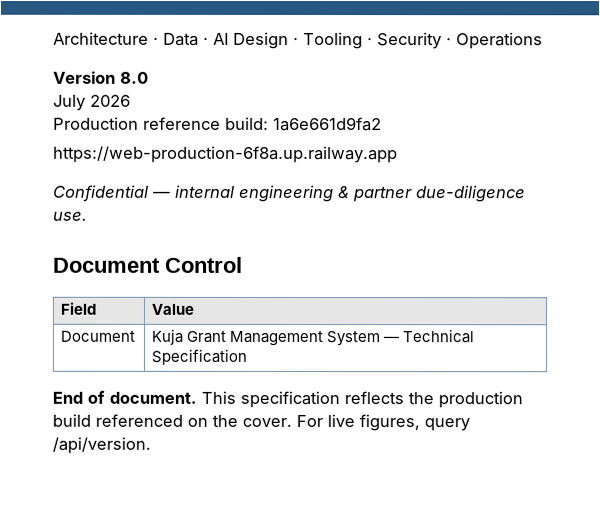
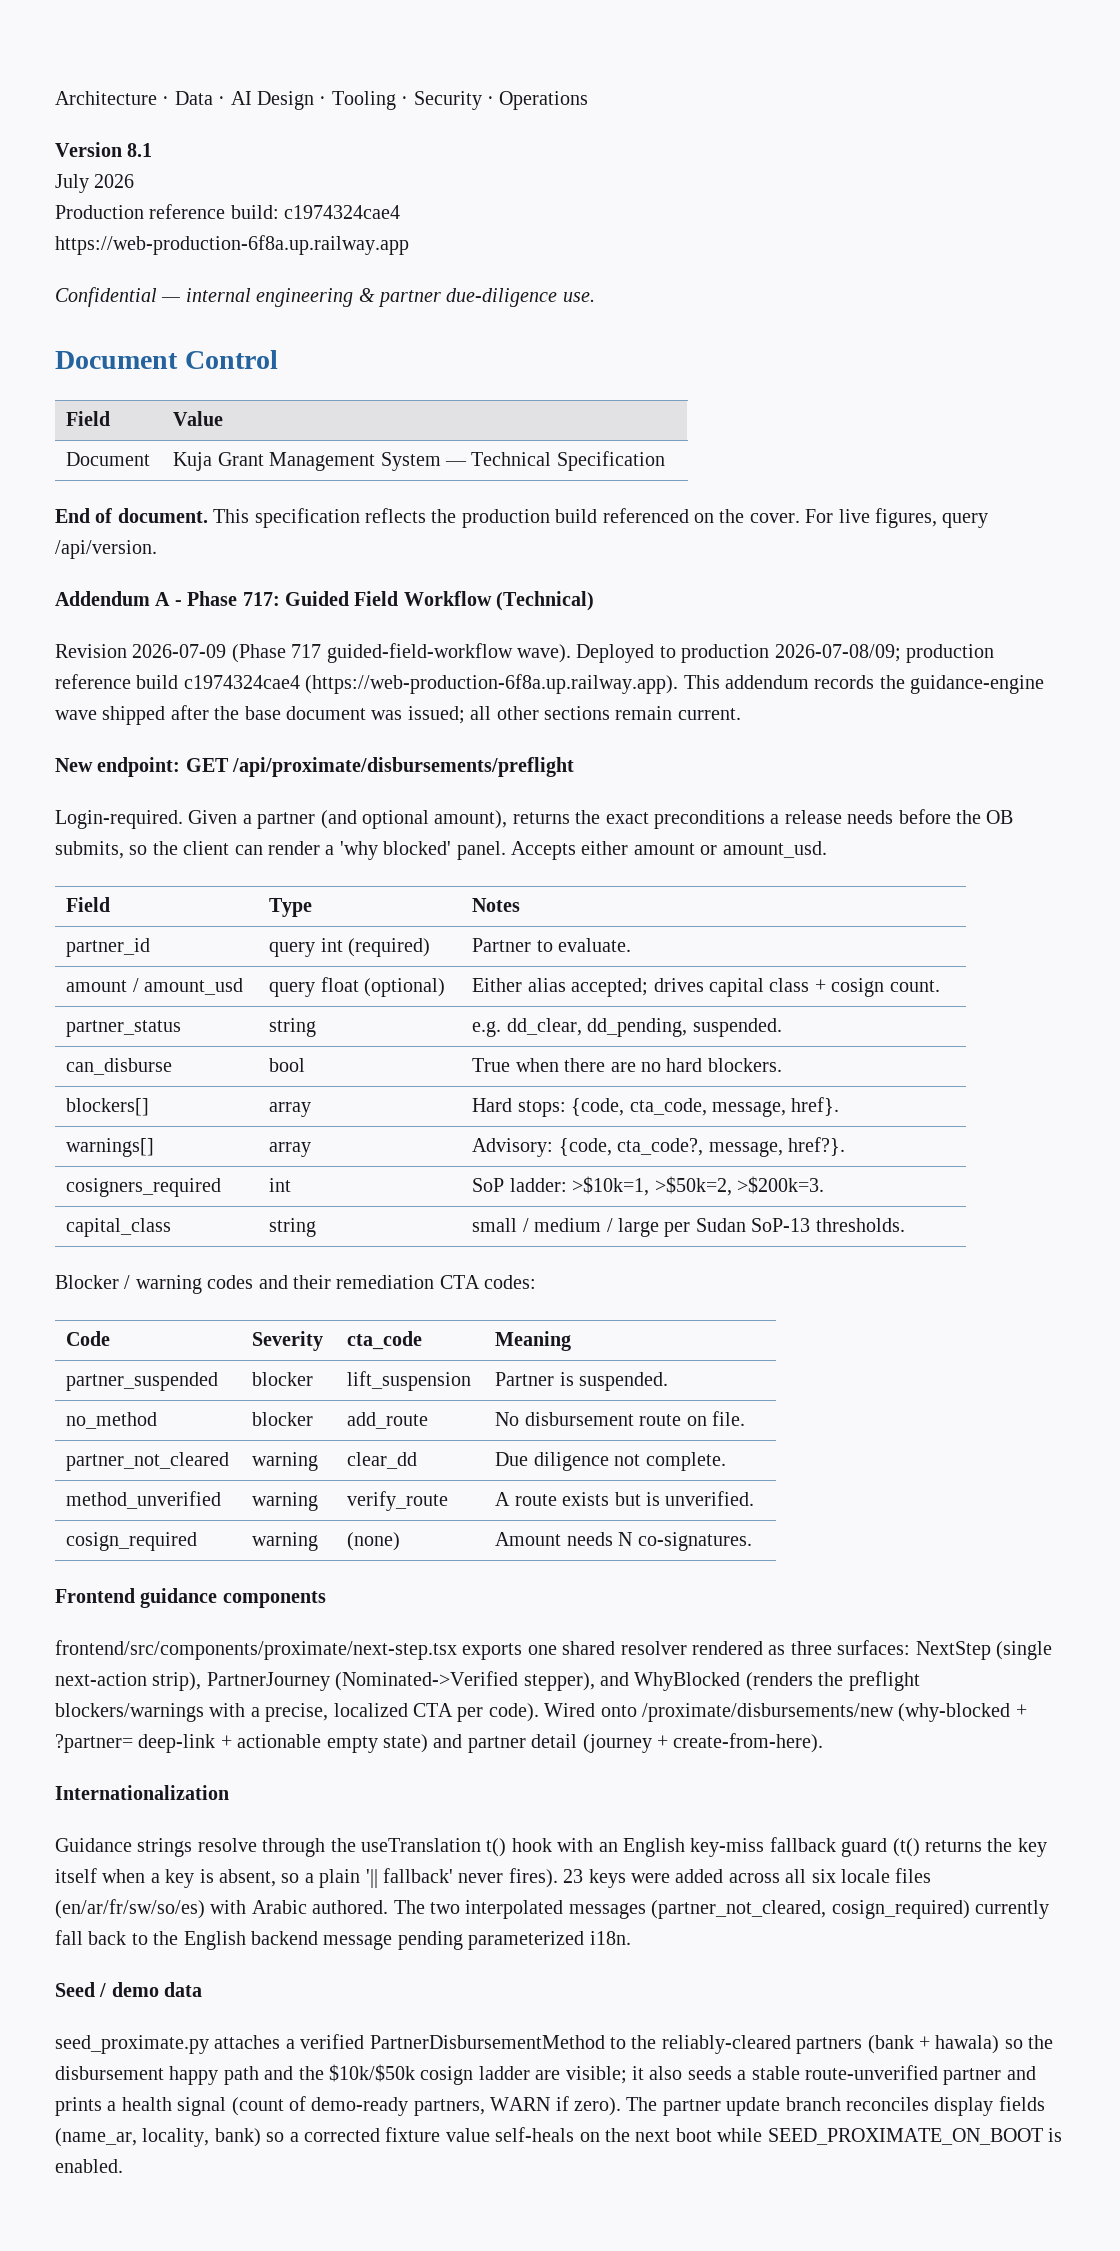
- Version 8.0
+ Version 8.1
- Production reference build: 1a6e661d9fa2
+ Production reference build: c1974324cae4
+ Addendum A - Phase 717: Guided Field Workflow (Technical)
+ Revision 2026-07-09 (Phase 717 guided-field-workflow wave). Deployed to production 2026-07-08/09; production reference build c1974324cae4 (https://web-production-6f8a.up.railway.app). This addendum records the guidance-engine wave shipped after the base document was issued; all other sections remain current.
+ New endpoint: GET /api/proximate/disbursements/preflight
+ Login-required. Given a partner (and optional amount), returns the exact preconditions a release needs before the OB submits, so the client can render a 'why blocked' panel. Accepts either amount or amount_usd.
+ Field | Type | Notes
+ partner_id | query int (required) | Partner to evaluate.
+ amount / amount_usd | query float (optional) | Either alias accepted; drives capital class + cosign count.
+ partner_status | string | e.g. dd_clear, dd_pending, suspended.
+ can_disburse | bool | True when there are no hard blockers.
+ blockers[] | array | Hard stops: {code, cta_code, message, href}.
+ warnings[] | array | Advisory: {code, cta_code?, message, href?}.
+ cosigners_required | int | SoP ladder: >$10k=1, >$50k=2, >$200k=3.
+ capital_class | string | small / medium / large per Sudan SoP-13 thresholds.
+ Blocker / warning codes and their remediation CTA codes:
+ Code | Severity | cta_code | Meaning
+ partner_suspended | blocker | lift_suspension | Partner is suspended.
+ no_method | blocker | add_route | No disbursement route on file.
+ partner_not_cleared | warning | clear_dd | Due diligence not complete.
+ method_unverified | warning | verify_route | A route exists but is unverified.
+ cosign_required | warning | (none) | Amount needs N co-signatures.
+ Frontend guidance components
+ frontend/src/components/proximate/next-step.tsx exports one shared resolver rendered as three surfaces: NextStep (single next-action strip), PartnerJourney (Nominated->Verified stepper), and WhyBlocked (renders the preflight blockers/warnings with a precise, localized CTA per code). Wired onto /proximate/disbursements/new (why-blocked + ?partner= deep-link + actionable empty state) and partner detail (journey + create-from-here).
+ Internationalization
+ Guidance strings resolve through the useTranslation t() hook with an English key-miss fallback guard (t() returns the key itself when a key is absent, so a plain '|| fallback' never fires). 23 keys were added across all six locale files (en/ar/fr/sw/so/es) with Arabic authored. The two interpolated messages (partner_not_cleared, cosign_required) currently fall back to the English backend message pending parameterized i18n.
+ Seed / demo data
+ seed_proximate.py attaches a verified PartnerDisbursementMethod to the reliably-cleared partners (bank + hawala) so the disbursement happy path and the $10k/$50k cosign ladder are visible; it also seeds a stable route-unverified partner and prints a health signal (count of demo-ready partners, WARN if zero). The partner update branch reconciles display fields (name_ar, locality, bank) so a corrected fixture value self-heals on the next boot while SEED_PROXIMATE_ON_BOOT is enabled.

